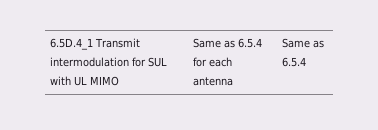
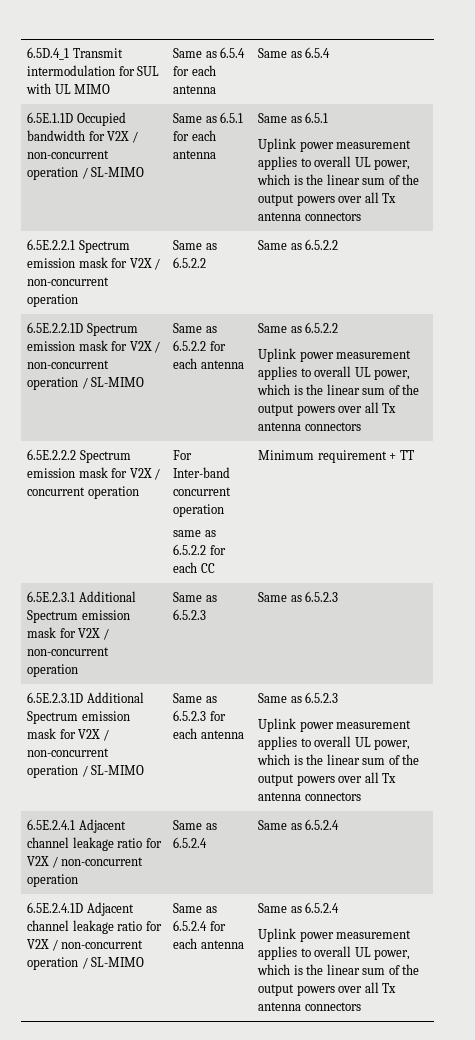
+ 6.5E.1.1D Occupied bandwidth for V2X / non-concurrent operation / SL-MIMO | Same as 6.5.1 for each antenna | Same as 6.5.1
+ Uplink power measurement applies to overall UL power, which is the linear sum of the output powers over all Tx antenna connectors
+ 6.5E.2.2.1 Spectrum emission mask for V2X / non-concurrent operation | Same as 6.5.2.2 | Same as 6.5.2.2
+ 6.5E.2.2.1D Spectrum emission mask for V2X / non-concurrent operation / SL-MIMO | Same as 6.5.2.2 for each antenna | Same as 6.5.2.2
+ Uplink power measurement applies to overall UL power, which is the linear sum of the output powers over all Tx antenna connectors
+ 6.5E.2.2.2 Spectrum emission mask for V2X / concurrent operation | For Inter-band concurrent operation
+ same as 6.5.2.2 for each CC | Minimum requirement + TT
+ 6.5E.2.3.1 Additional Spectrum emission mask for V2X / non-concurrent operation | Same as 6.5.2.3 | Same as 6.5.2.3
+ 6.5E.2.3.1D Additional Spectrum emission mask for V2X / non-concurrent operation / SL-MIMO | Same as 6.5.2.3 for each antenna | Same as 6.5.2.3
+ Uplink power measurement applies to overall UL power, which is the linear sum of the output powers over all Tx antenna connectors
+ 6.5E.2.4.1 Adjacent channel leakage ratio for V2X / non-concurrent operation | Same as 6.5.2.4 | Same as 6.5.2.4
+ 6.5E.2.4.1D Adjacent channel leakage ratio for V2X / non-concurrent operation / SL-MIMO | Same as 6.5.2.4 for each antenna | Same as 6.5.2.4
+ Uplink power measurement applies to overall UL power, which is the linear sum of the output powers over all Tx antenna connectors

